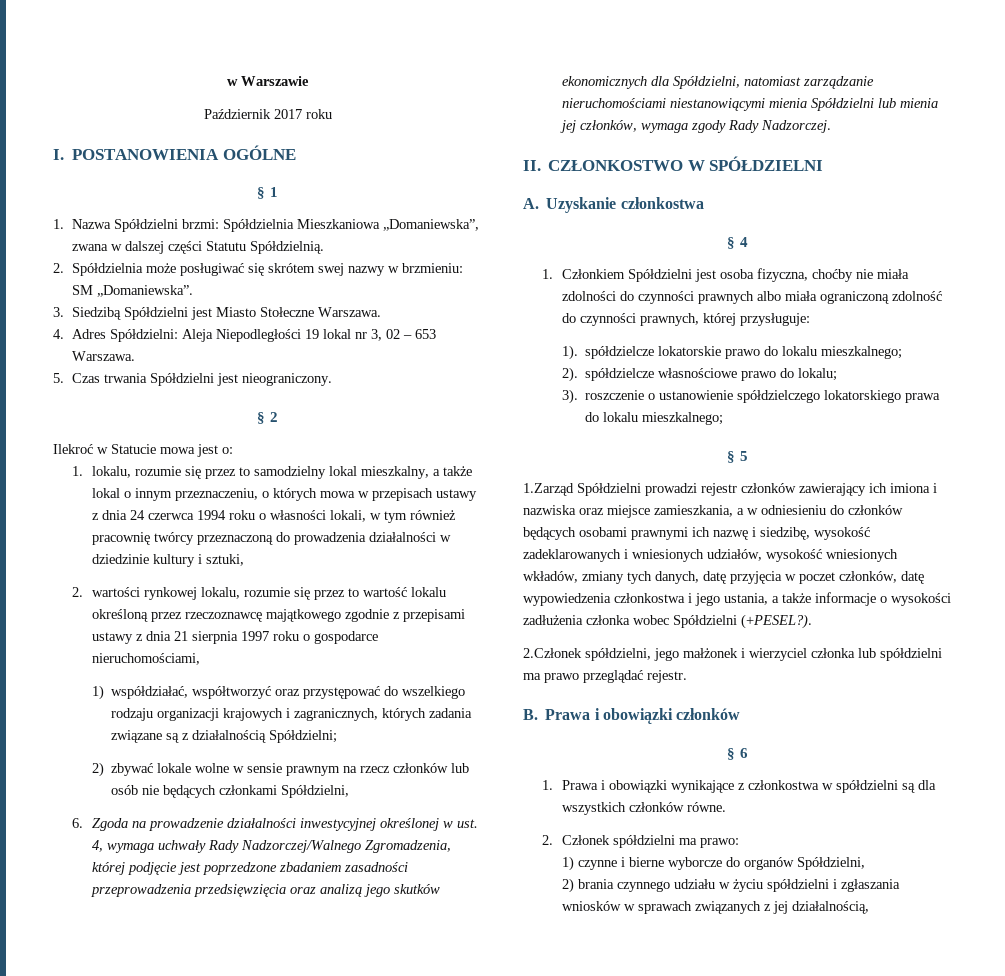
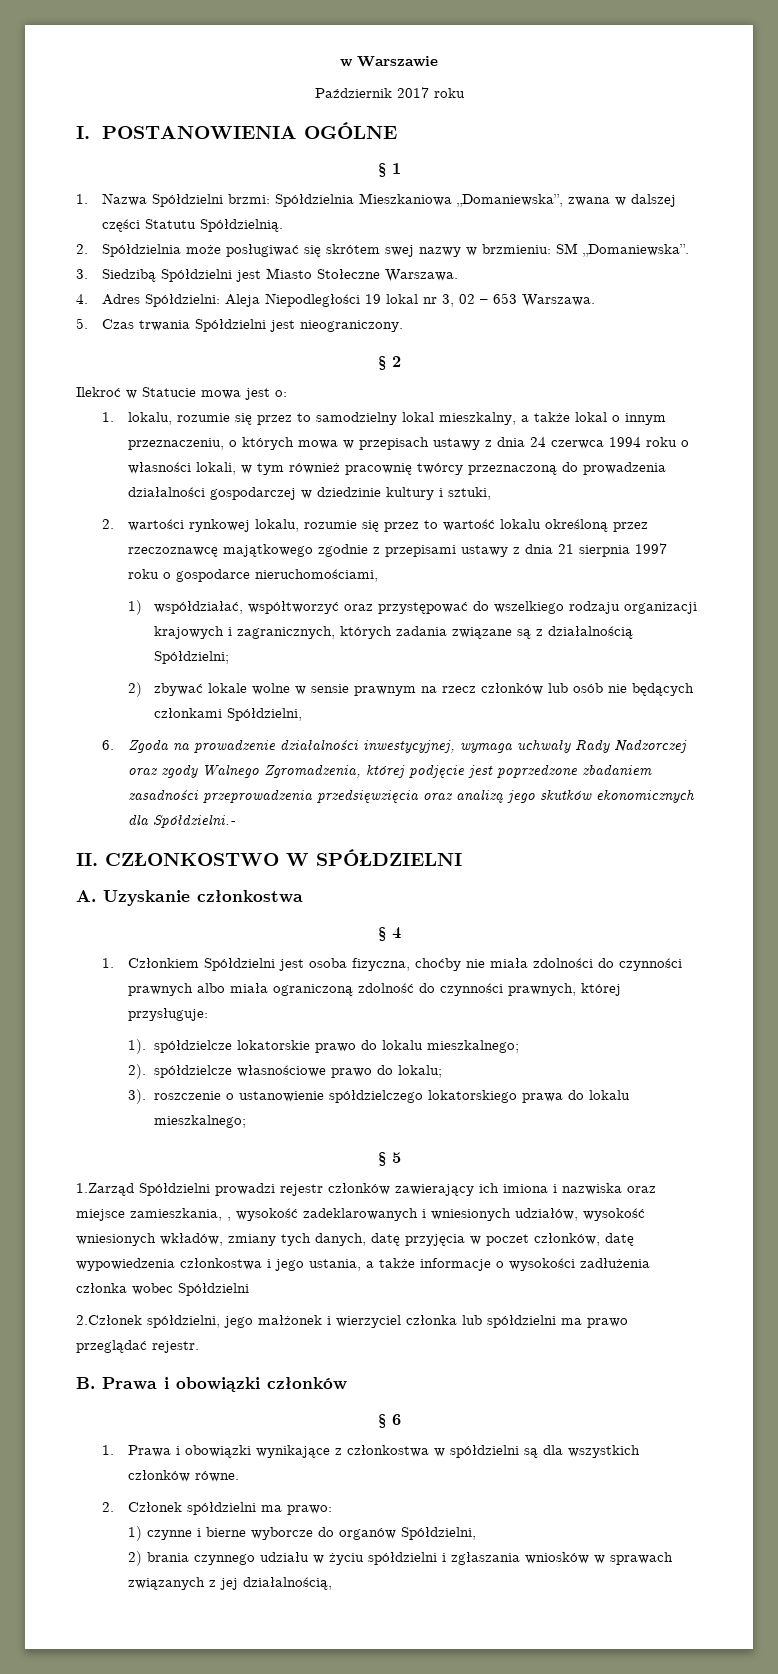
- 1. lokalu, rozumie się przez to samodzielny lokal mieszkalny, a także lokal o innym przeznaczeniu, o których mowa w przepisach ustawy z dnia 24 czerwca 1994 roku o własności lokali, w tym również pracownię twórcy przeznaczoną do prowadzenia działalności w dziedzinie kultury i sztuki,
+ 1. lokalu, rozumie się przez to samodzielny lokal mieszkalny, a także lokal o innym przeznaczeniu, o których mowa w przepisach ustawy z dnia 24 czerwca 1994 roku o własności lokali, w tym również pracownię twórcy przeznaczoną do prowadzenia działalności gospodarczej w dziedzinie kultury i sztuki,
- 6. Zgoda na prowadzenie działalności inwestycyjnej określonej w ust. 4, wymaga uchwały Rady Nadzorczej/Walnego Zgromadzenia, której podjęcie jest poprzedzone zbadaniem zasadności przeprowadzenia przedsięwzięcia oraz analizą jego skutków ekonomicznych dla Spółdzielni, natomiast zarządzanie nieruchomościami niestanowiącymi mienia Spółdzielni lub mienia jej członków, wymaga zgody Rady Nadzorczej.
+ 6. Zgoda na prowadzenie działalności inwestycyjnej, wymaga uchwały Rady Nadzorczej oraz zgody Walnego Zgromadzenia, której podjęcie jest poprzedzone zbadaniem zasadności przeprowadzenia przedsięwzięcia oraz analizą jego skutków ekonomicznych dla Spółdzielni.-
- 1.Zarząd Spółdzielni prowadzi rejestr członków zawierający ich imiona i nazwiska oraz miejsce zamieszkania, a w odniesieniu do członków będących osobami prawnymi ich nazwę i siedzibę, wysokość zadeklarowanych i wniesionych udziałów, wysokość wniesionych wkładów, zmiany tych danych, datę przyjęcia w poczet członków, datę wypowiedzenia członkostwa i jego ustania, a także informacje o wysokości zadłużenia członka wobec Spółdzielni (+PESEL?).
+ 1.Zarząd Spółdzielni prowadzi rejestr członków zawierający ich imiona i nazwiska oraz miejsce zamieszkania, , wysokość zadeklarowanych i wniesionych udziałów, wysokość wniesionych wkładów, zmiany tych danych, datę przyjęcia w poczet członków, datę wypowiedzenia członkostwa i jego ustania, a także informacje o wysokości zadłużenia członka wobec Spółdzielni

